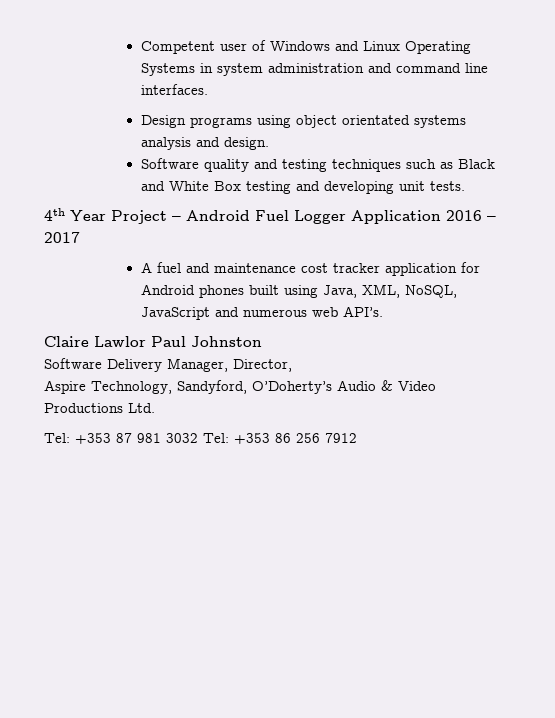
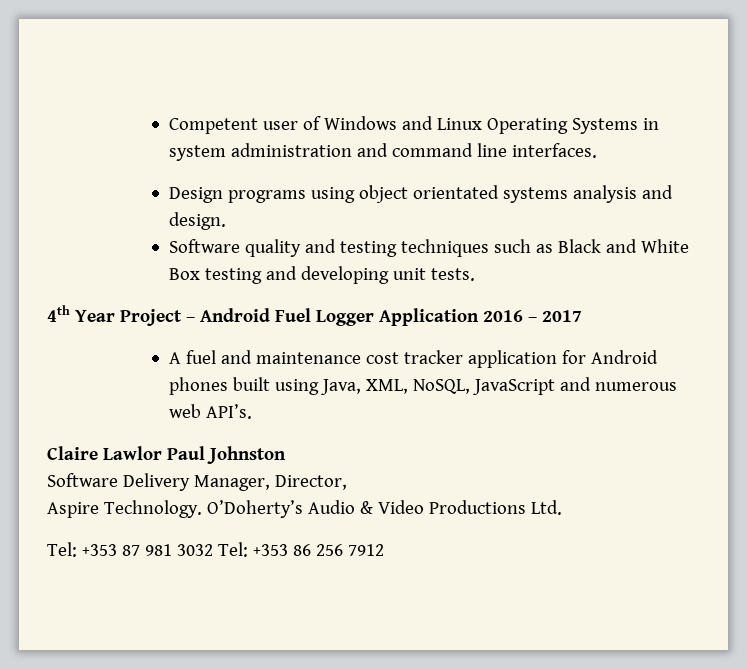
- Aspire Technology, Sandyford, O’Doherty’s Audio & Video Productions Ltd.
+ Aspire Technology. O’Doherty’s Audio & Video Productions Ltd.

